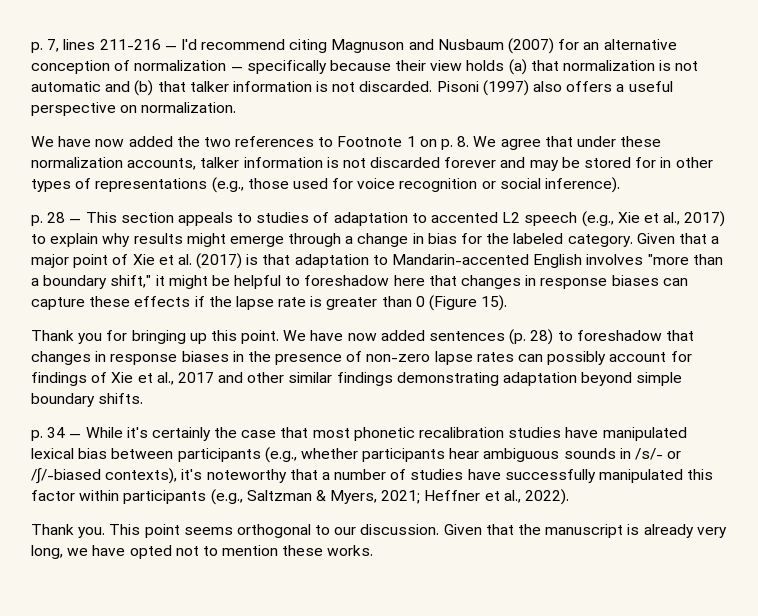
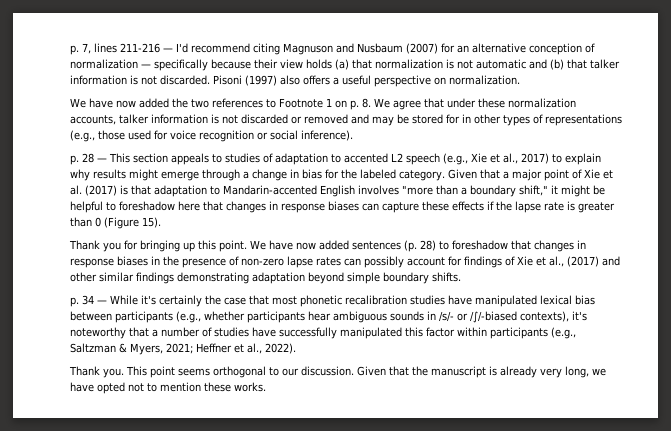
- We have now added the two references to Footnote 1 on p. 8. We agree that under these normalization accounts, talker information is not discarded forever and may be stored for in other types of representations (e.g., those used for voice recognition or social inference).
+ We have now added the two references to Footnote 1 on p. 8. We agree that under these normalization accounts, talker information is not discarded or removed and may be stored for in other types of representations (e.g., those used for voice recognition or social inference).
- We have now added sentences (p. 28) to foreshadow that changes in response biases in the presence of non-zero lapse rates can possibly account for findings of Xie et al., 2017 and other similar findings demonstrating adaptation beyond simple boundary shifts.
+ We have now added sentences (p. 28) to foreshadow that changes in response biases in the presence of non-zero lapse rates can possibly account for findings of Xie et al., (2017) and other similar findings demonstrating adaptation beyond simple boundary shifts.

